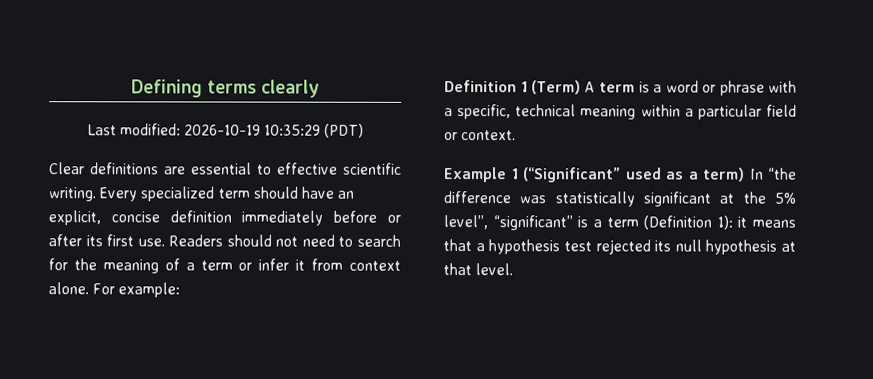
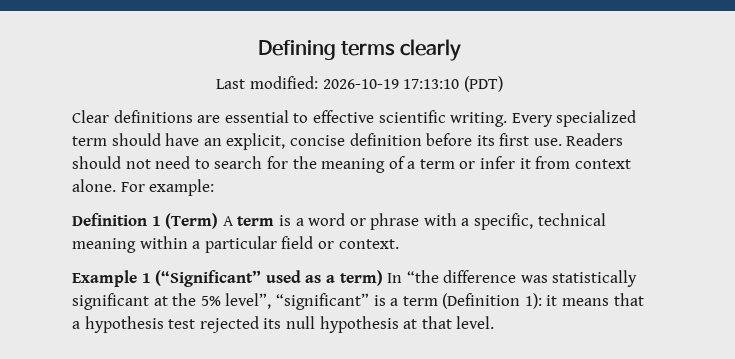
- Last modified: 2026-10-19 10:35:29 (PDT)
+ Last modified: 2026-10-19 17:13:10 (PDT)
- Every specialized term should have an explicit, concise definition immediately before or after its first use.
+ Every specialized term should have an explicit, concise definition before its first use.

